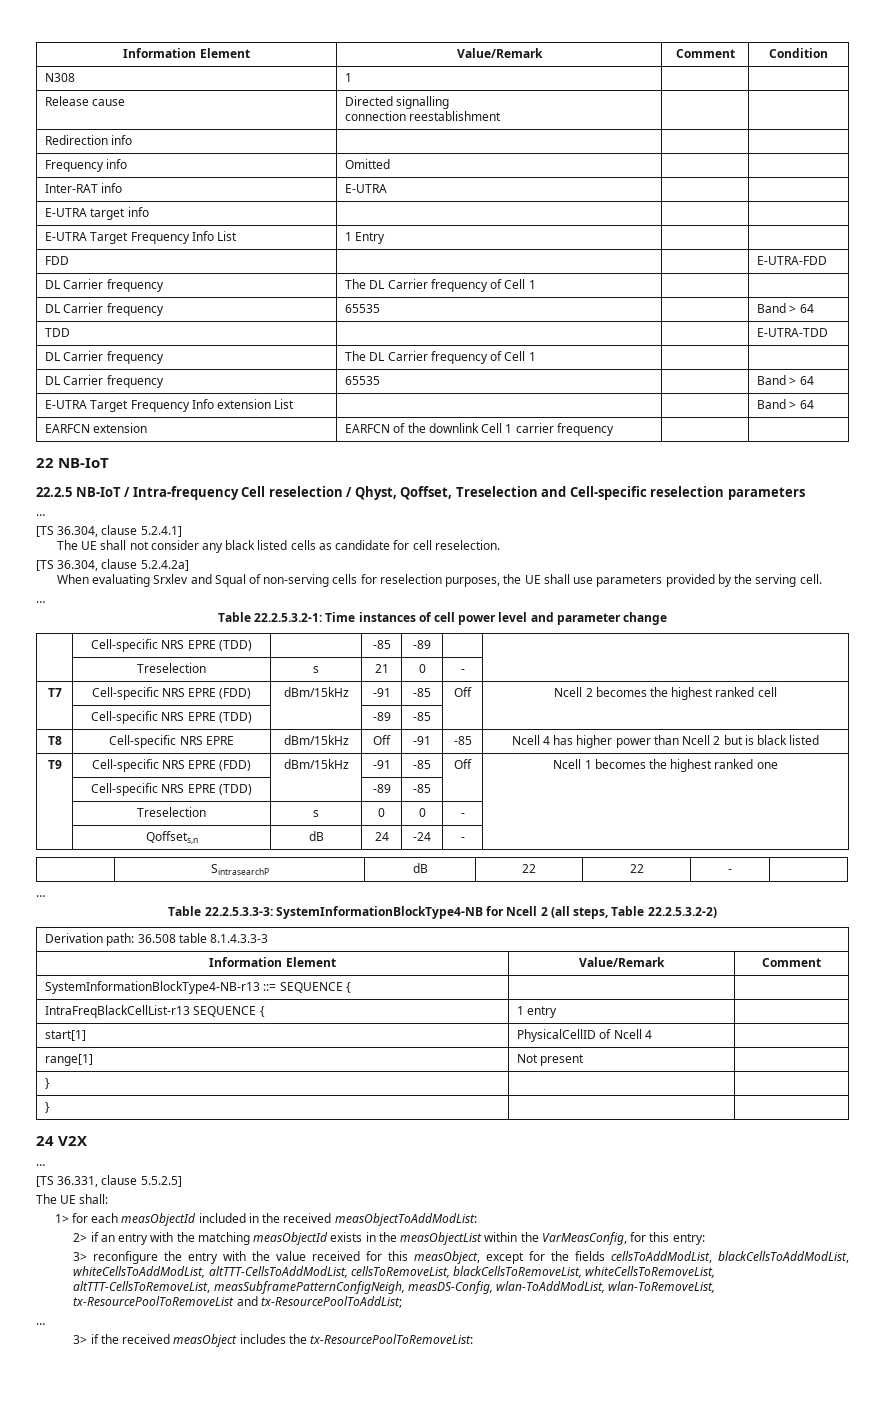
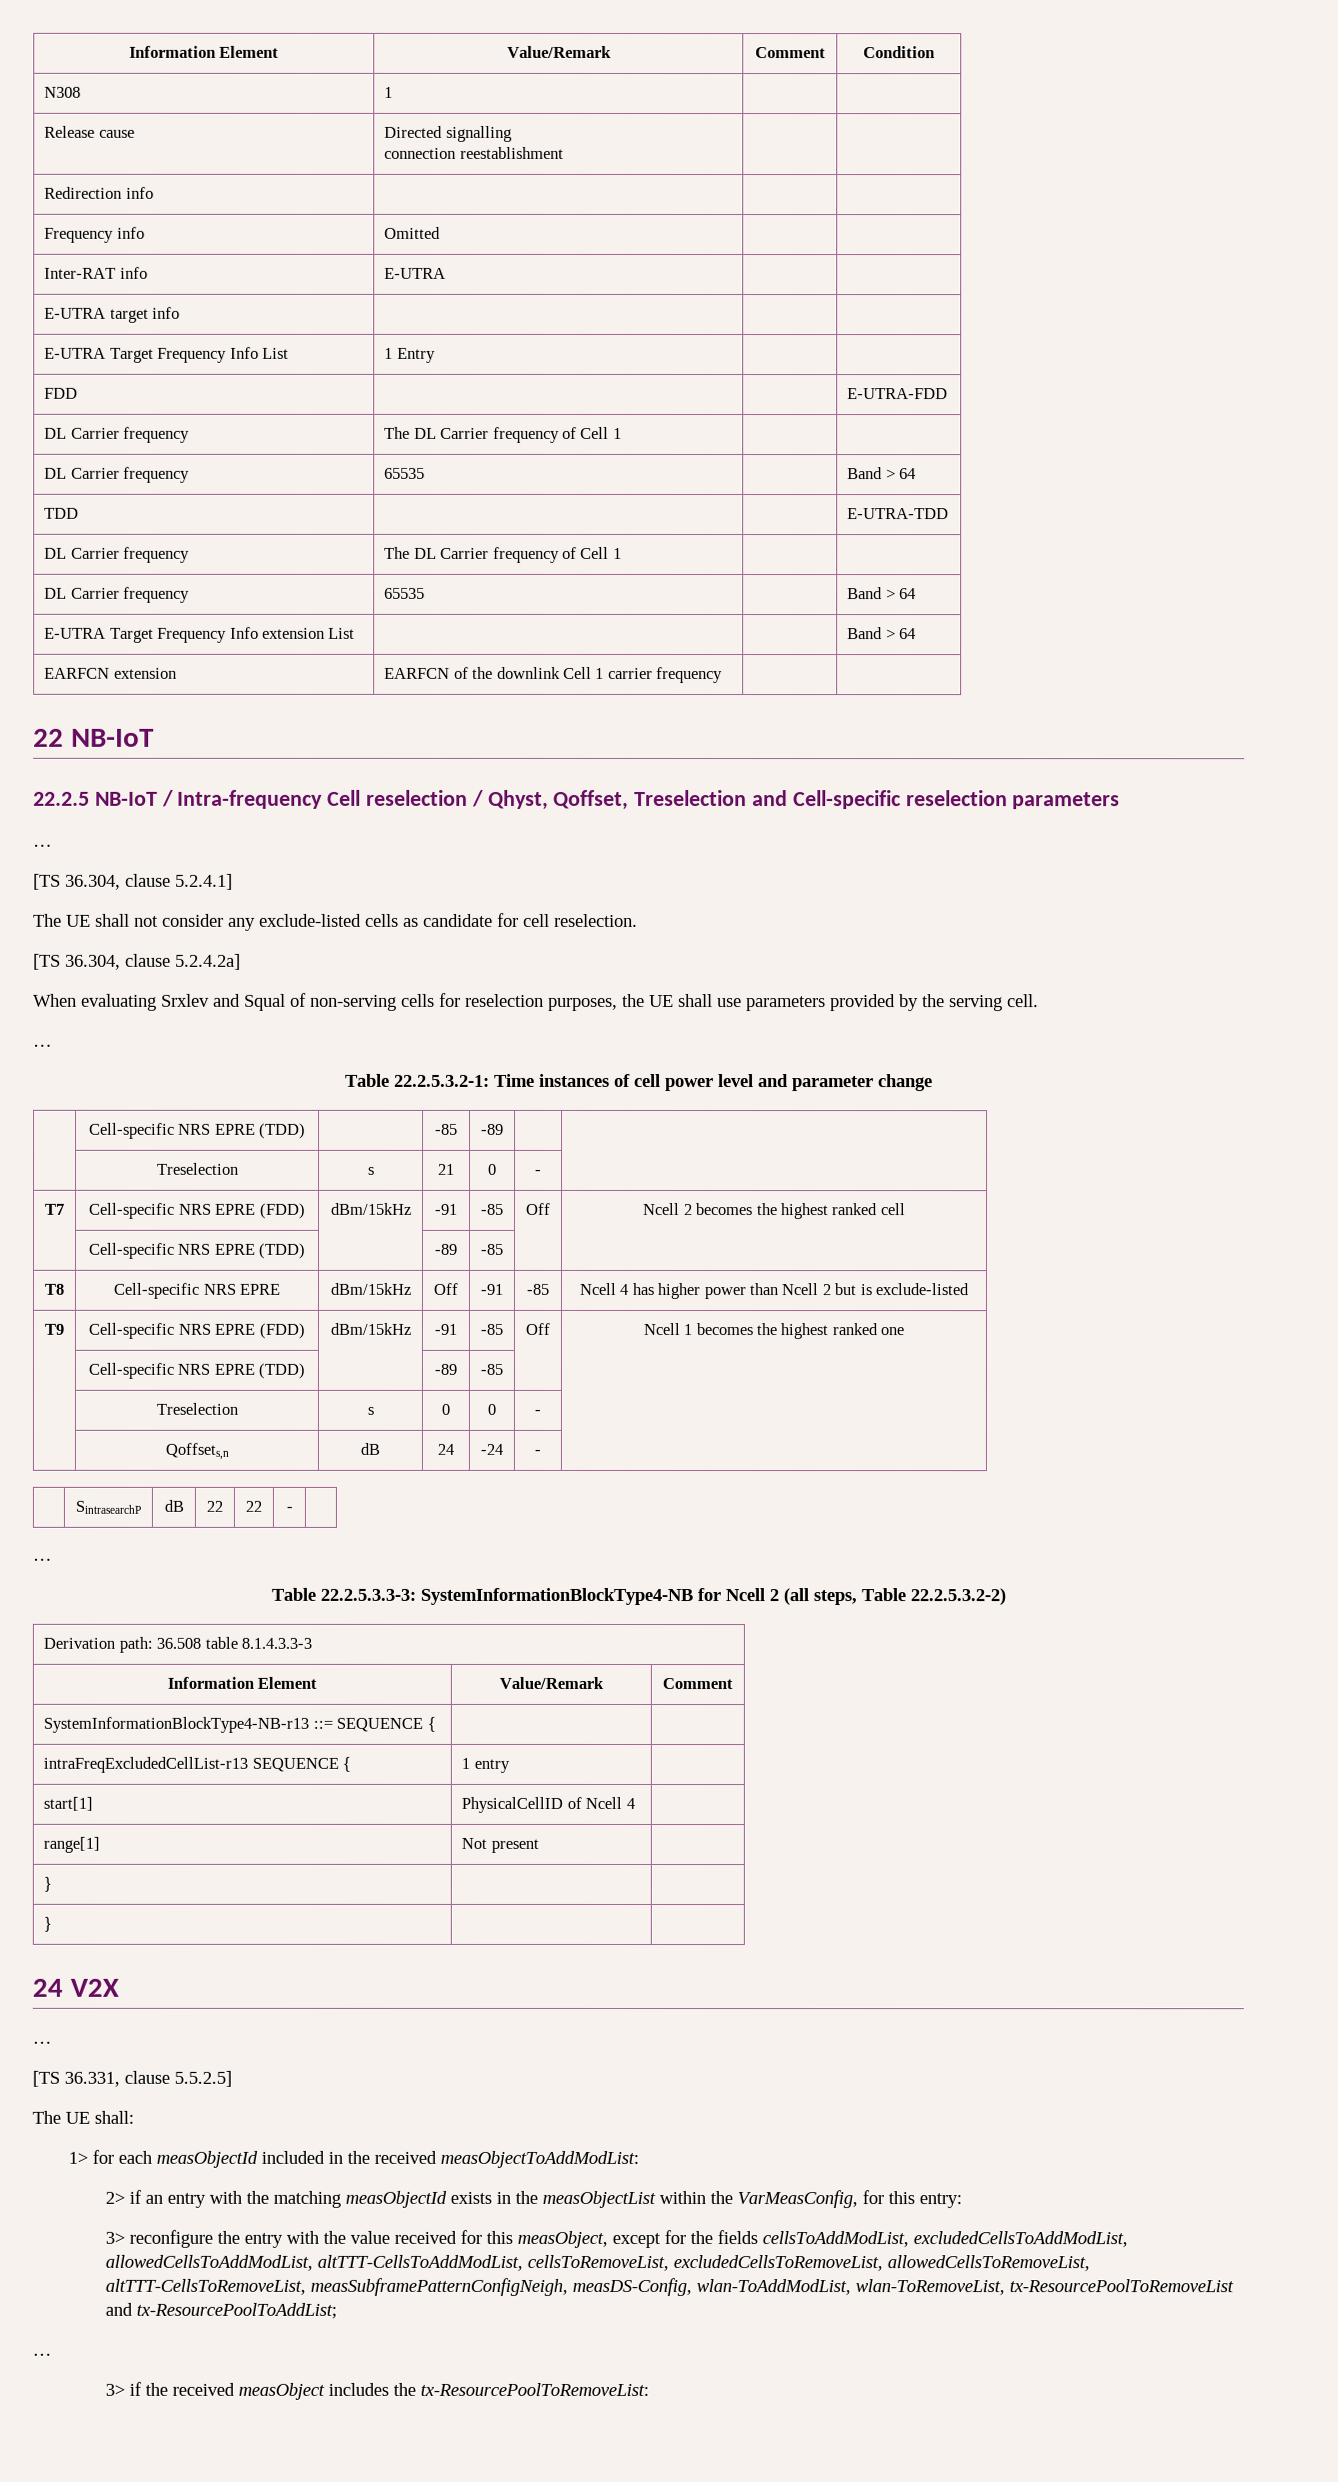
- The UE shall not consider any black listed cells as candidate for cell reselection.
+ The UE shall not consider any exclude-listed cells as candidate for cell reselection.
- T8 | Cell-specific NRS EPRE | dBm/15kHz | Off | -91 | -85 | Ncell 4 has higher power than Ncell 2 but is black listed
+ T8 | Cell-specific NRS EPRE | dBm/15kHz | Off | -91 | -85 | Ncell 4 has higher power than Ncell 2 but is exclude-listed
- IntraFreqBlackCellList-r13 SEQUENCE { | 1 entry |
+ intraFreqExcludedCellList-r13 SEQUENCE { | 1 entry |
- 3> reconfigure the entry with the value received for this measObject, except for the fields cellsToAddModList, blackCellsToAddModList, whiteCellsToAddModList, altTTT-CellsToAddModList, cellsToRemoveList, blackCellsToRemoveList, whiteCellsToRemoveList, altTTT-CellsToRemoveList, measSubframePatternConfigNeigh, measDS-Config, wlan-ToAddModList, wlan-ToRemoveList, tx-ResourcePoolToRemoveList and tx-ResourcePoolToAddList;
+ 3> reconfigure the entry with the value received for this measObject, except for the fields cellsToAddModList, excludedCellsToAddModList, allowedCellsToAddModList, altTTT-CellsToAddModList, cellsToRemoveList, excludedCellsToRemoveList, allowedCellsToRemoveList, altTTT-CellsToRemoveList, measSubframePatternConfigNeigh, measDS-Config, wlan-ToAddModList, wlan-ToRemoveList, tx-ResourcePoolToRemoveList and tx-ResourcePoolToAddList;

